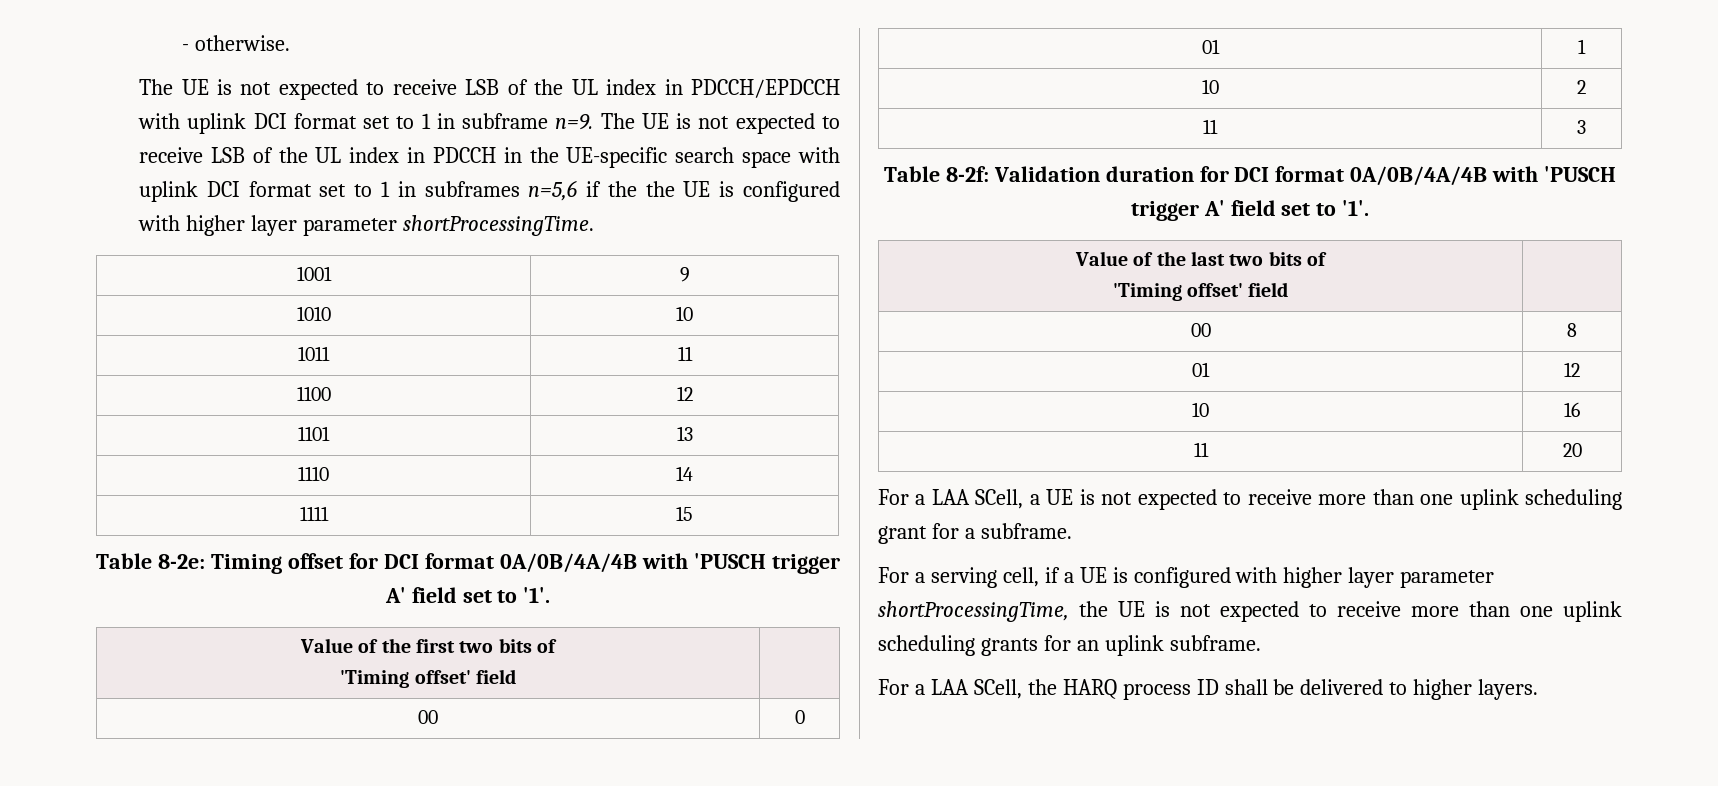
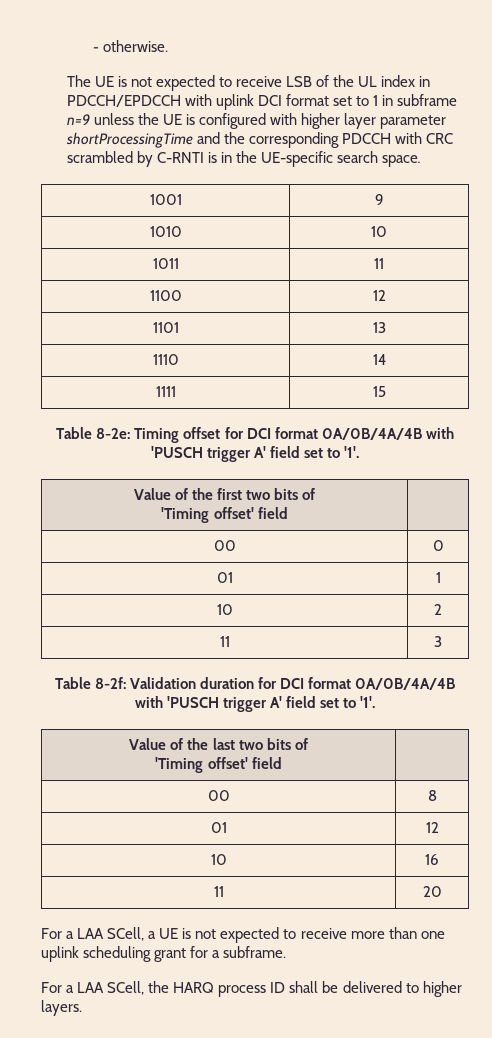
- The UE is not expected to receive LSB of the UL index in PDCCH/EPDCCH with uplink DCI format set to 1 in subframe n=9. The UE is not expected to receive LSB of the UL index in PDCCH in the UE-specific search space with uplink DCI format set to 1 in subframes n=5,6 if the the UE is configured with higher layer parameter shortProcessingTime.
+ The UE is not expected to receive LSB of the UL index in PDCCH/EPDCCH with uplink DCI format set to 1 in subframe n=9 unless the UE is configured with higher layer parameter shortProcessingTime and the corresponding PDCCH with CRC scrambled by C-RNTI is in the UE-specific search space.
- For a serving cell, if a UE is configured with higher layer parameter shortProcessingTime, the UE is not expected to receive more than one uplink scheduling grants for an uplink subframe.

